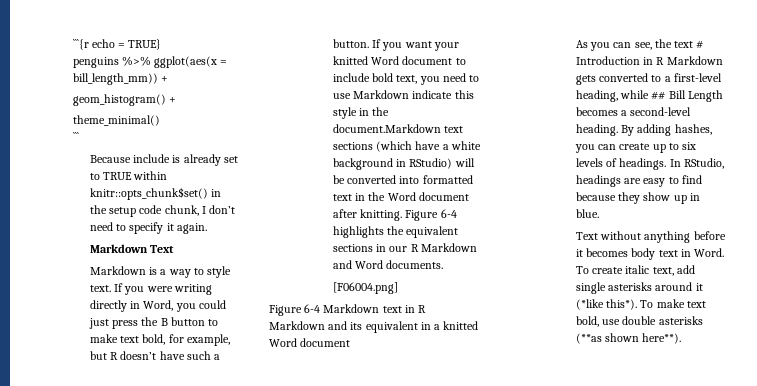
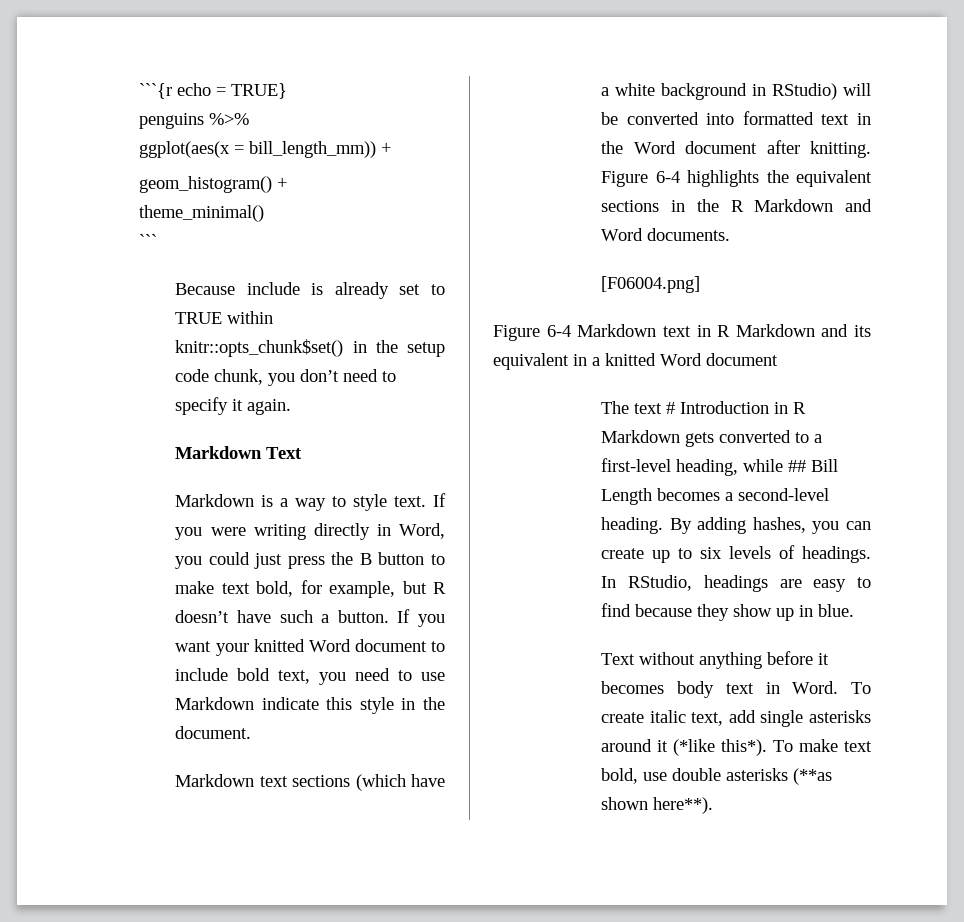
- penguins %>% ggplot(aes(x = bill_length_mm)) +
+ penguins %>%
+ ggplot(aes(x = bill_length_mm)) +
- Because include is already set to TRUE within knitr::opts_chunk$set() in the setup code chunk, I don’t need to specify it again.
+ Because include is already set to TRUE within knitr::opts_chunk$set() in the setup code chunk, you don’t need to specify it again.
- If you want your knitted Word document to include bold text, you need to use Markdown indicate this style in the document.Markdown text sections (which have a white background in RStudio) will be converted into formatted text in the Word document after knitting.
+ If you want your knitted Word document to include bold text, you need to use Markdown indicate this style in the document.
+ Markdown text sections (which have a white background in RStudio) will be converted into formatted text in the Word document after knitting.
- Figure 6-4 highlights the equivalent sections in our R Markdown and Word documents.
+ Figure 6-4 highlights the equivalent sections in the R Markdown and Word documents.
- As you can see, the text # Introduction in R Markdown gets converted to a first-level heading, while ## Bill Length becomes a second-level heading.
+ The text # Introduction in R Markdown gets converted to a first-level heading, while ## Bill Length becomes a second-level heading.

